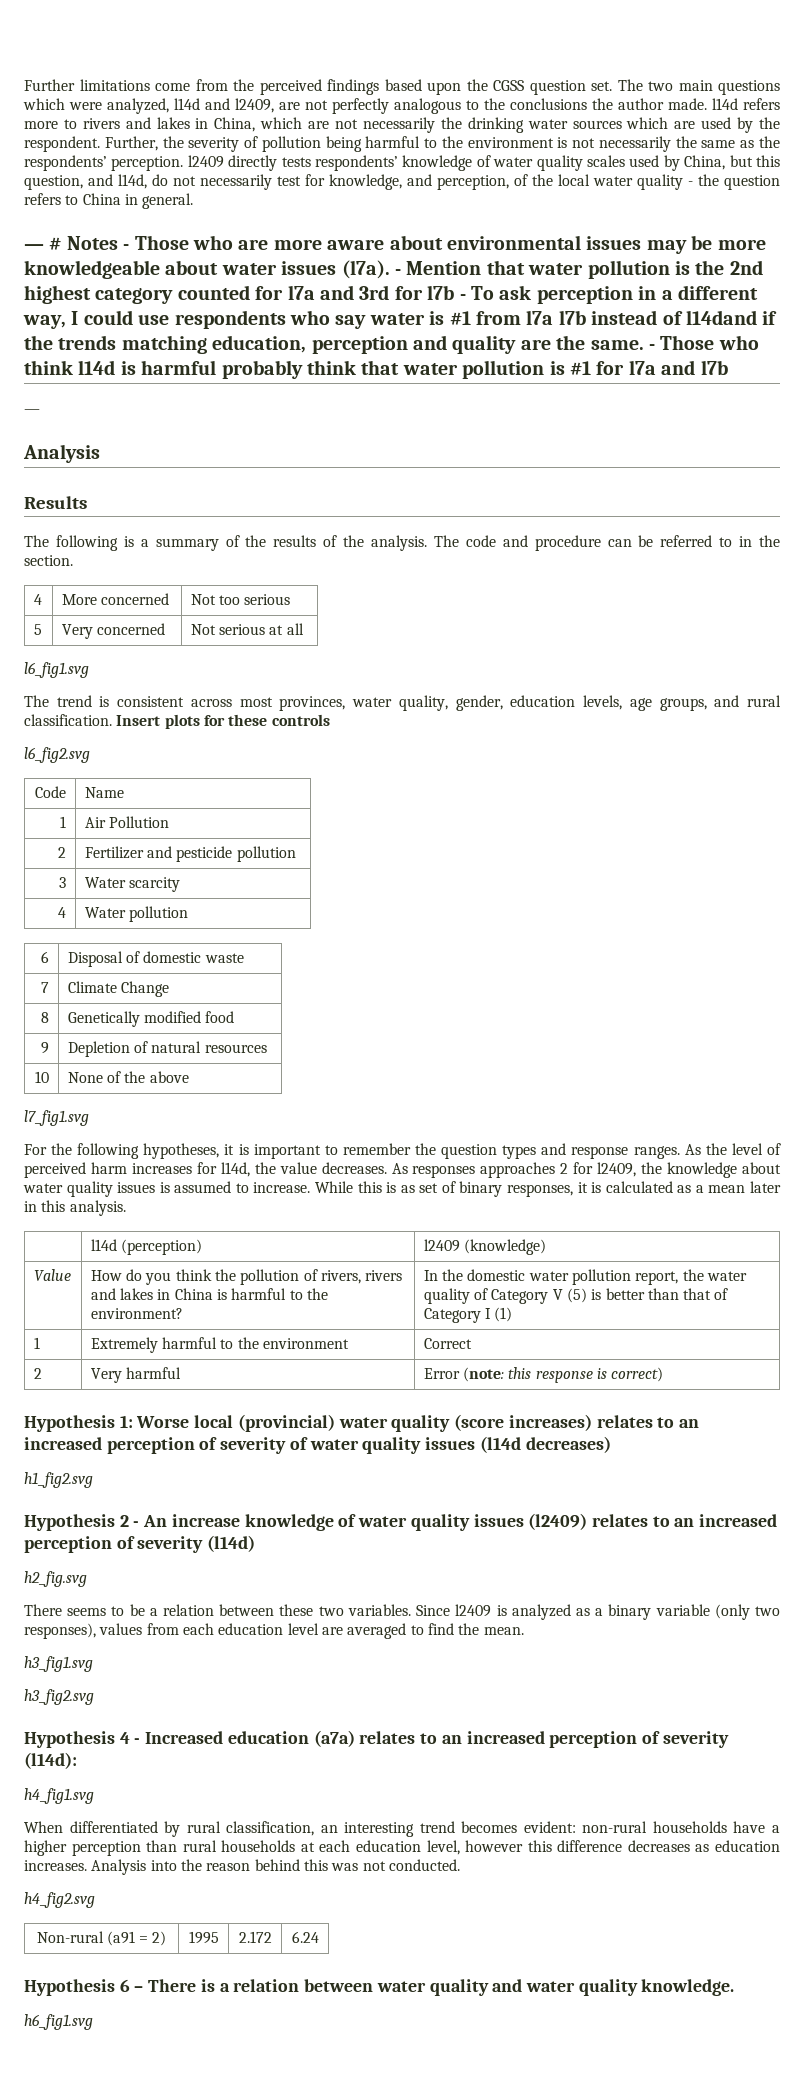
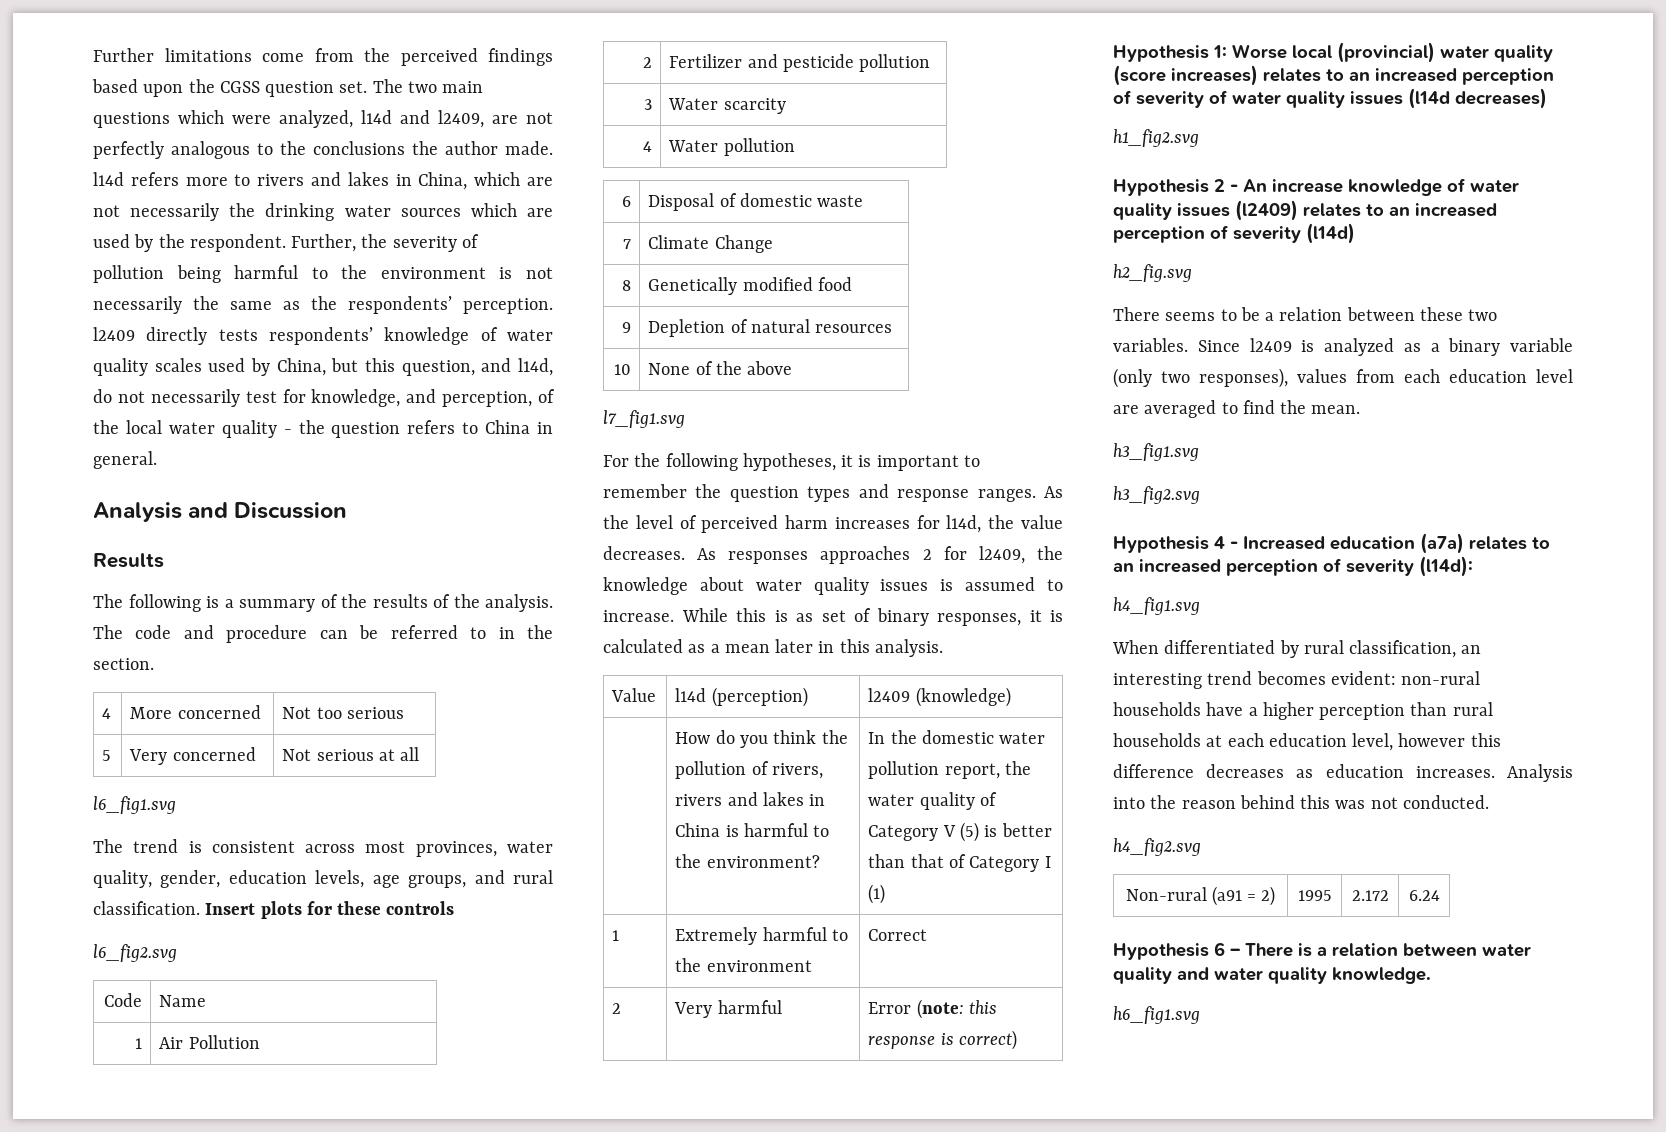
- — # Notes - Those who are more aware about environmental issues may be more knowledgeable about water issues (l7a). - Mention that water pollution is the 2nd highest category counted for l7a and 3rd for l7b - To ask perception in a different way, I could use respondents who say water is #1 from l7a l7b instead of l14dand if the trends matching education, perception and quality are the same. - Those who think l14d is harmful probably think that water pollution is #1 for l7a and l7b
- —
- Analysis
+ Analysis and Discussion
- | l14d (perception) | l2409 (knowledge)
+ Value | l14d (perception) | l2409 (knowledge)
- Value | How do you think the pollution of rivers, rivers and lakes in China is harmful to the environment? | In the domestic water pollution report, the water quality of Category V (5) is better than that of Category I (1)
+ | How do you think the pollution of rivers, rivers and lakes in China is harmful to the environment? | In the domestic water pollution report, the water quality of Category V (5) is better than that of Category I (1)

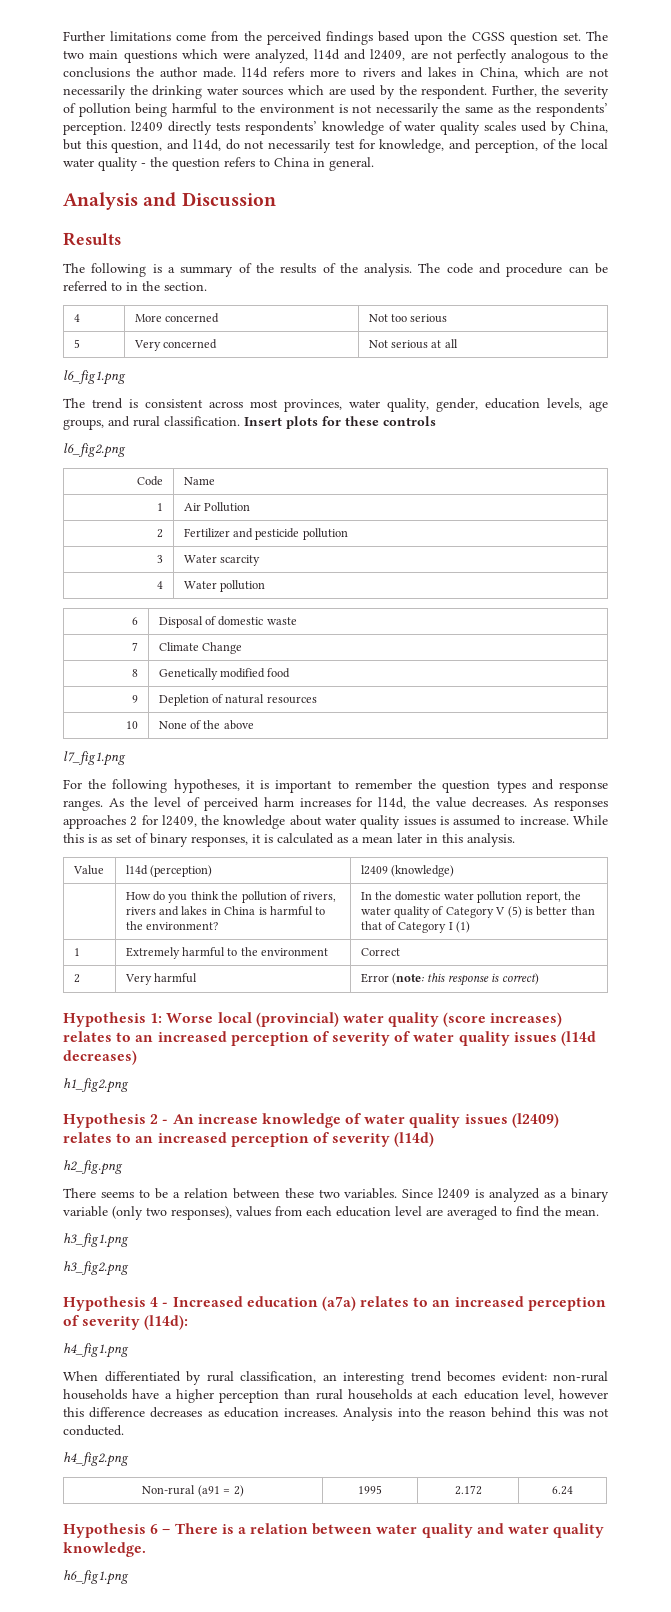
- l6_fig1.svg
+ l6_fig1.png
- l6_fig2.svg
+ l6_fig2.png
- l7_fig1.svg
+ l7_fig1.png
- h1_fig2.svg
+ h1_fig2.png
- h2_fig.svg
+ h2_fig.png
- h3_fig1.svg
- h3_fig2.svg
+ h3_fig1.png
+ h3_fig2.png
- h4_fig1.svg
+ h4_fig1.png
- h4_fig2.svg
+ h4_fig2.png
- h6_fig1.svg
+ h6_fig1.png

